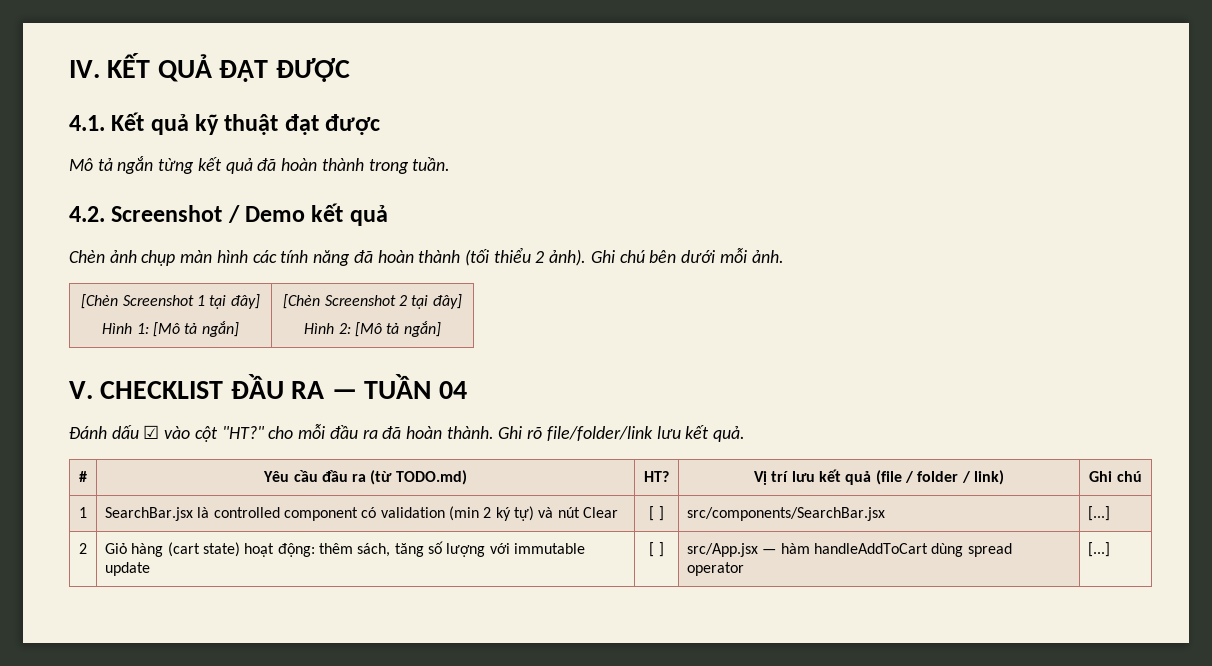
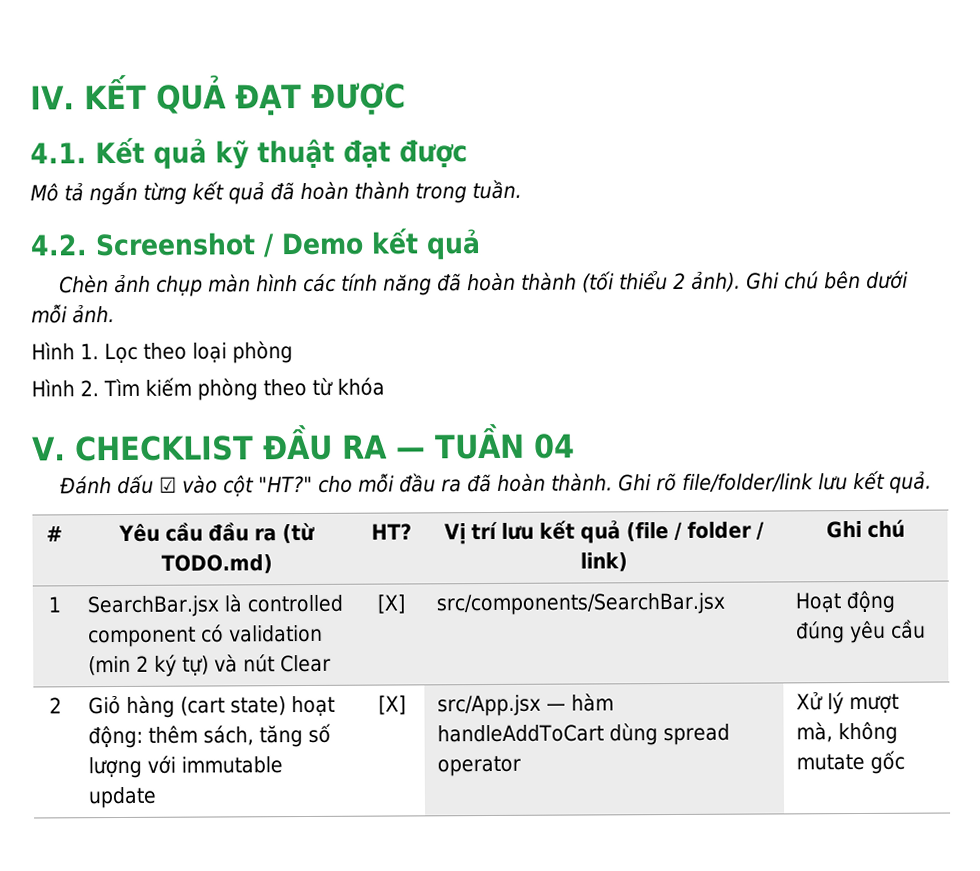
- [Chèn Screenshot 1 tại đây]
- Hình 1: [Mô tả ngắn] | [Chèn Screenshot 2 tại đây]
- Hình 2: [Mô tả ngắn]
+ Hình 1. Lọc theo loại phòng
+ Hình 2. Tìm kiếm phòng theo từ khóa
- 1 | SearchBar.jsx là controlled component có validation (min 2 ký tự) và nút Clear | [ ] | src/components/SearchBar.jsx | [...]
+ 1 | SearchBar.jsx là controlled component có validation (min 2 ký tự) và nút Clear | [X] | src/components/SearchBar.jsx | Hoạt động đúng yêu cầu
- 2 | Giỏ hàng (cart state) hoạt động: thêm sách, tăng số lượng với immutable update | [ ] | src/App.jsx — hàm handleAddToCart dùng spread operator | [...]
+ 2 | Giỏ hàng (cart state) hoạt động: thêm sách, tăng số lượng với immutable update | [X] | src/App.jsx — hàm handleAddToCart dùng spread operator | Xử lý mượt mà, không mutate gốc

